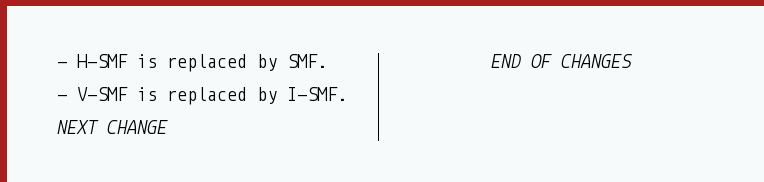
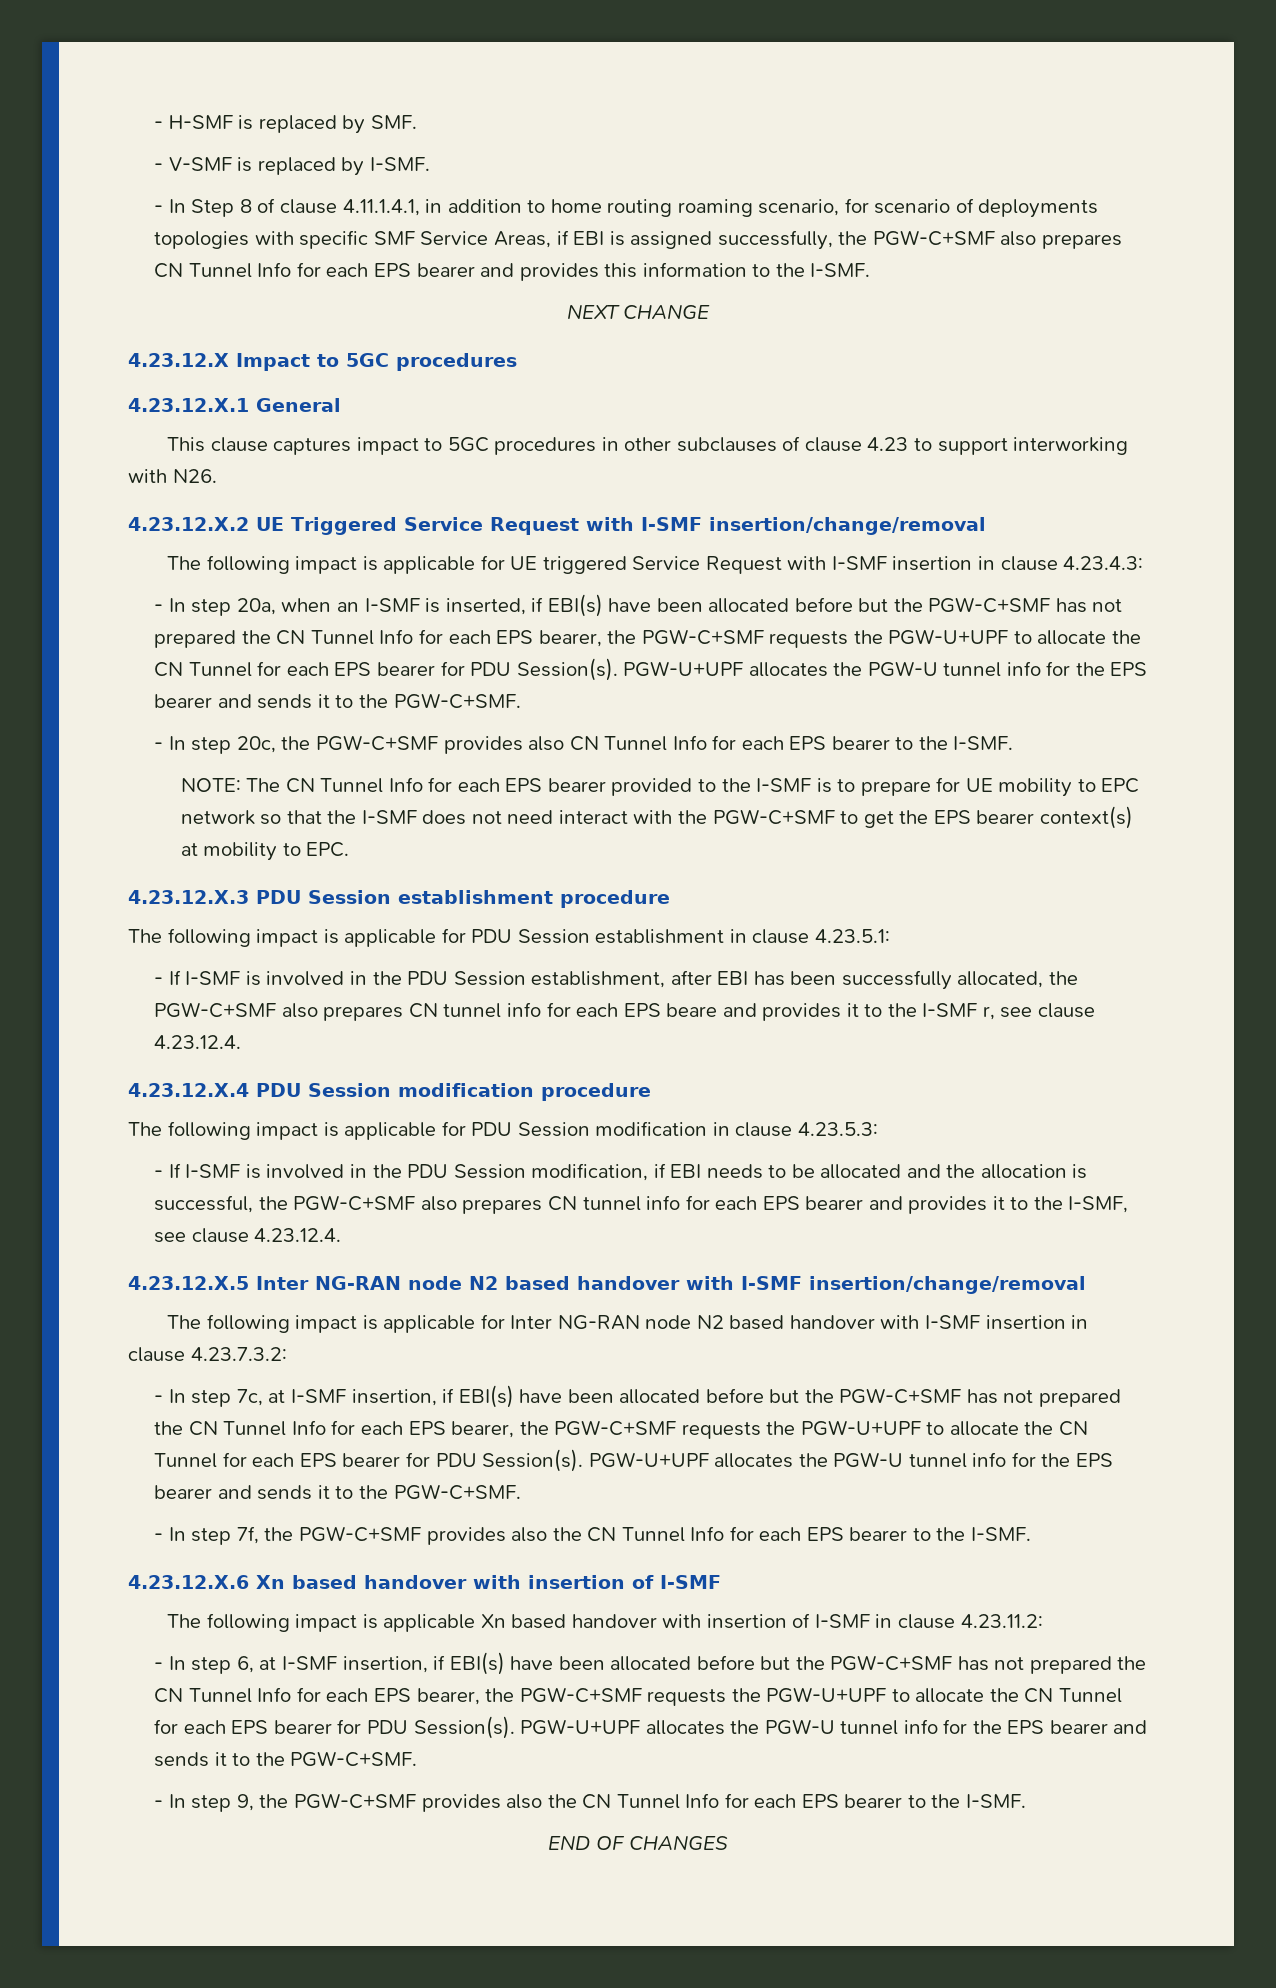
+ - In Step 8 of clause 4.11.1.4.1, in addition to home routing roaming scenario, for scenario of deployments topologies with specific SMF Service Areas, if EBI is assigned successfully, the PGW-C+SMF also prepares CN Tunnel Info for each EPS bearer and provides this information to the I-SMF.
  NEXT CHANGE
+ 4.23.12.X Impact to 5GC procedures
+ 4.23.12.X.1 General
+ This clause captures impact to 5GC procedures in other subclauses of clause 4.23 to support interworking with N26.
+ 4.23.12.X.2 UE Triggered Service Request with I-SMF insertion/change/removal
+ The following impact is applicable for UE triggered Service Request with I-SMF insertion in clause 4.23.4.3:
+ - In step 20a, when an I-SMF is inserted, if EBI(s) have been allocated before but the PGW-C+SMF has not prepared the CN Tunnel Info for each EPS bearer, the PGW-C+SMF requests the PGW-U+UPF to allocate the CN Tunnel for each EPS bearer for PDU Session(s). PGW-U+UPF allocates the PGW-U tunnel info for the EPS bearer and sends it to the PGW-C+SMF.
+ - In step 20c, the PGW-C+SMF provides also CN Tunnel Info for each EPS bearer to the I-SMF.
+ NOTE: The CN Tunnel Info for each EPS bearer provided to the I-SMF is to prepare for UE mobility to EPC network so that the I-SMF does not need interact with the PGW-C+SMF to get the EPS bearer context(s) at mobility to EPC.
+ 4.23.12.X.3 PDU Session establishment procedure
+ The following impact is applicable for PDU Session establishment in clause 4.23.5.1:
+ - If I-SMF is involved in the PDU Session establishment, after EBI has been successfully allocated, the PGW-C+SMF also prepares CN tunnel info for each EPS beare and provides it to the I-SMF r, see clause 4.23.12.4.
+ 4.23.12.X.4 PDU Session modification procedure
+ The following impact is applicable for PDU Session modification in clause 4.23.5.3:
+ - If I-SMF is involved in the PDU Session modification, if EBI needs to be allocated and the allocation is successful, the PGW-C+SMF also prepares CN tunnel info for each EPS bearer and provides it to the I-SMF, see clause 4.23.12.4.
+ 4.23.12.X.5 Inter NG-RAN node N2 based handover with I-SMF insertion/change/removal
+ The following impact is applicable for Inter NG-RAN node N2 based handover with I-SMF insertion in clause 4.23.7.3.2:
+ - In step 7c, at I-SMF insertion, if EBI(s) have been allocated before but the PGW-C+SMF has not prepared the CN Tunnel Info for each EPS bearer, the PGW-C+SMF requests the PGW-U+UPF to allocate the CN Tunnel for each EPS bearer for PDU Session(s). PGW-U+UPF allocates the PGW-U tunnel info for the EPS bearer and sends it to the PGW-C+SMF.
+ - In step 7f, the PGW-C+SMF provides also the CN Tunnel Info for each EPS bearer to the I-SMF.
+ 4.23.12.X.6 Xn based handover with insertion of I-SMF
+ The following impact is applicable Xn based handover with insertion of I-SMF in clause 4.23.11.2:
+ - In step 6, at I-SMF insertion, if EBI(s) have been allocated before but the PGW-C+SMF has not prepared the CN Tunnel Info for each EPS bearer, the PGW-C+SMF requests the PGW-U+UPF to allocate the CN Tunnel for each EPS bearer for PDU Session(s). PGW-U+UPF allocates the PGW-U tunnel info for the EPS bearer and sends it to the PGW-C+SMF.
+ - In step 9, the PGW-C+SMF provides also the CN Tunnel Info for each EPS bearer to the I-SMF.

